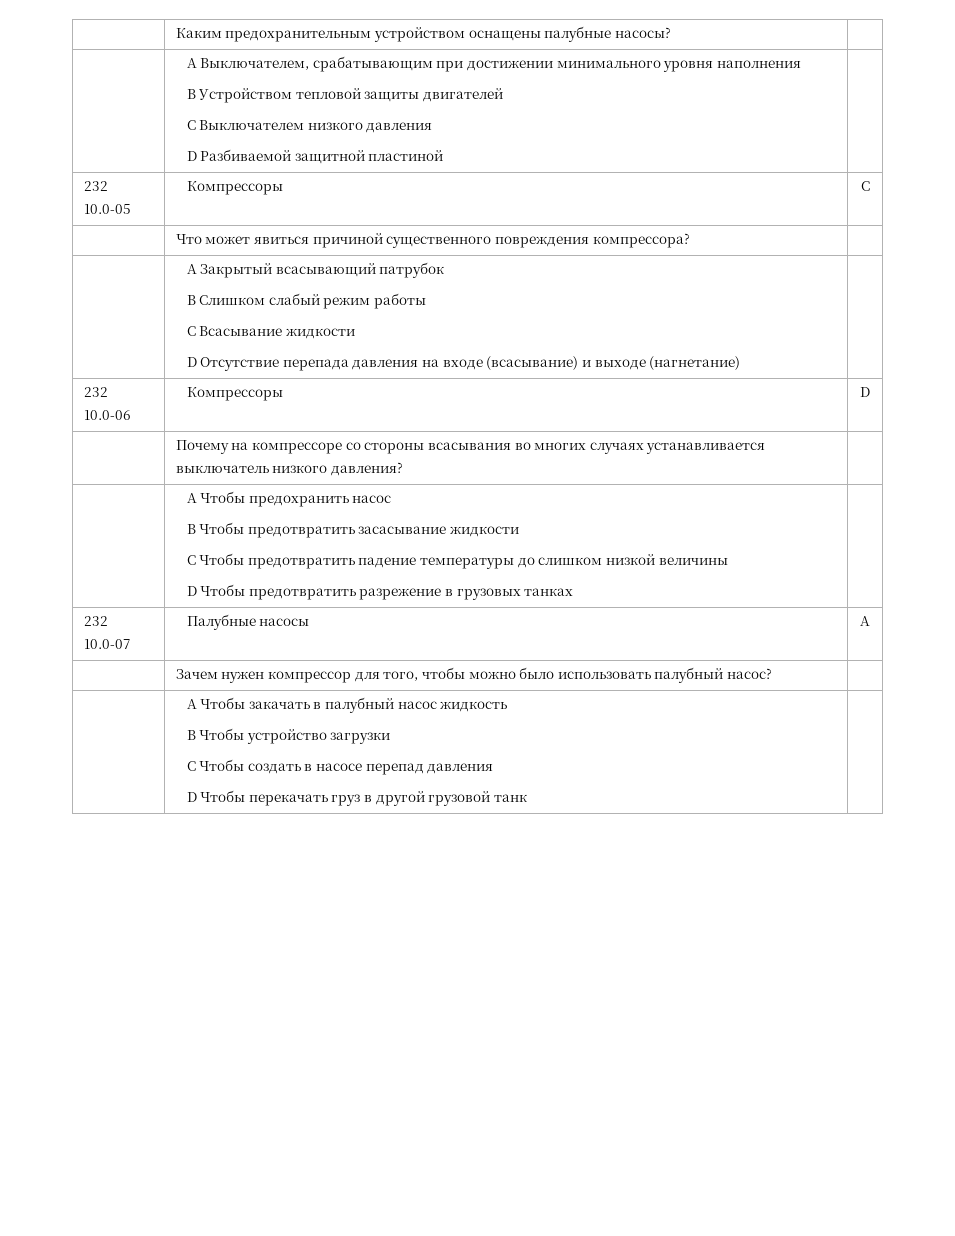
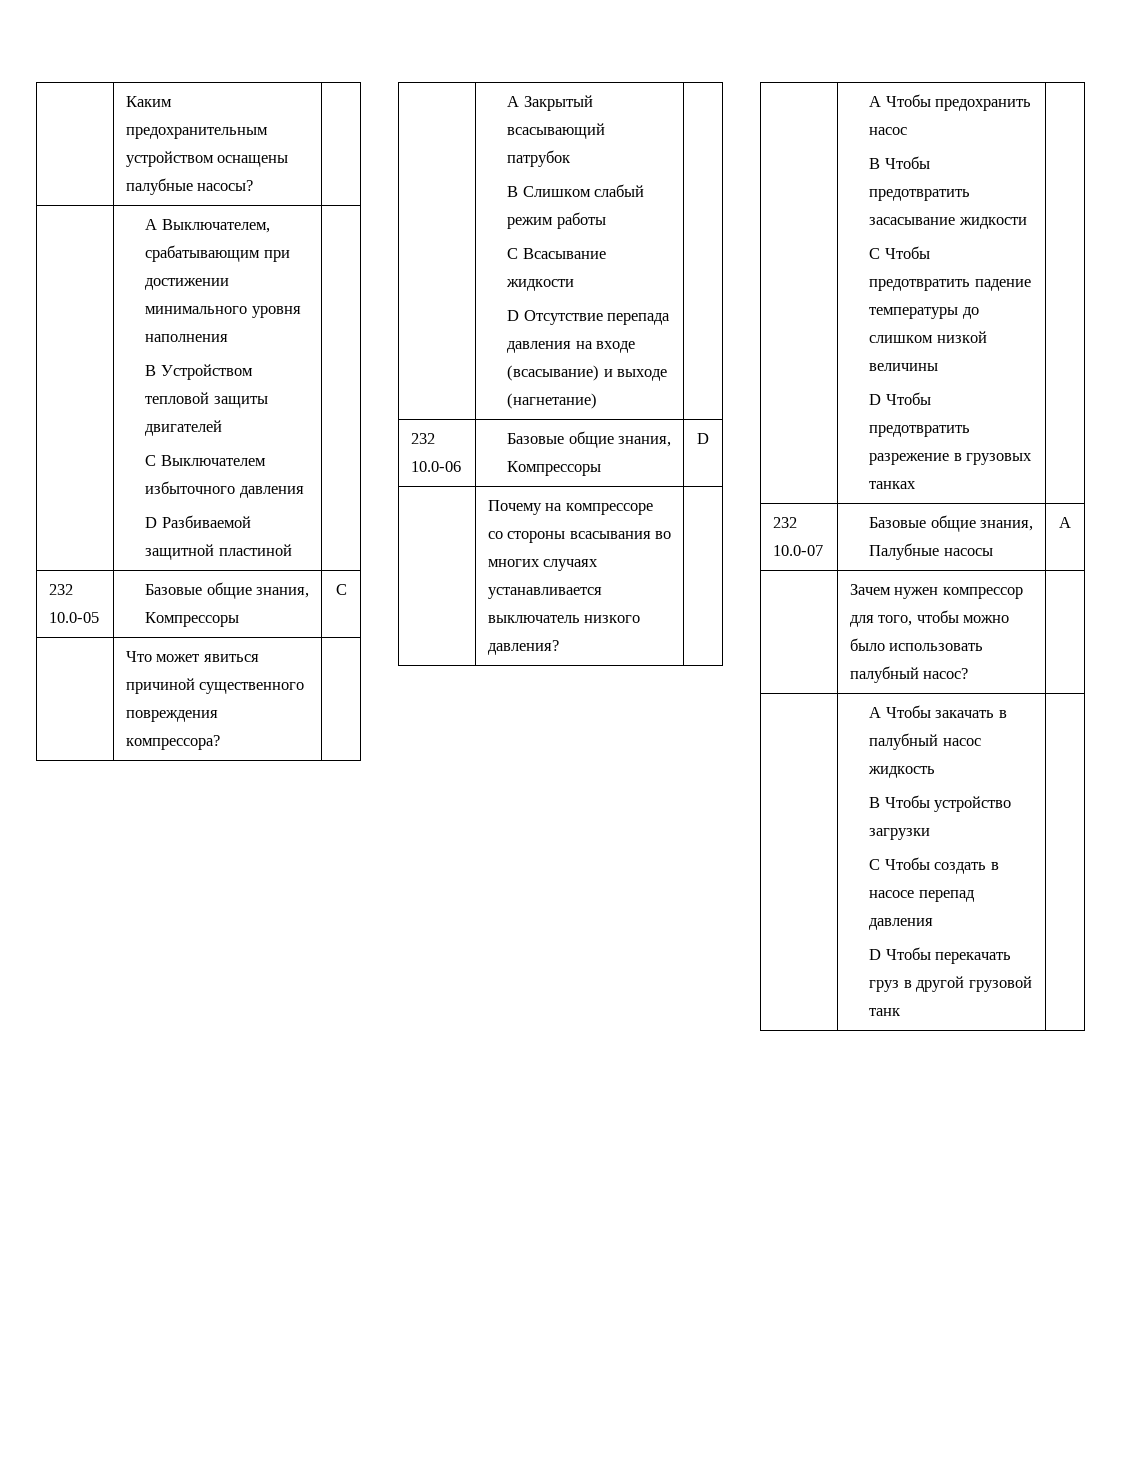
  | A Выключателем, срабатывающим при достижении минимального уровня наполнения
  B Устройством тепловой защиты двигателей
- C Выключателем низкого давления
+ C Выключателем избыточного давления
- 232 10.0-05 | Компрессоры | C
+ 232 10.0-05 | Базовые общие знания, Компрессоры | C
- 232 10.0-06 | Компрессоры | D
+ 232 10.0-06 | Базовые общие знания, Компрессоры | D
- 232 10.0-07 | Палубные насосы | A
+ 232 10.0-07 | Базовые общие знания, Палубные насосы | A

